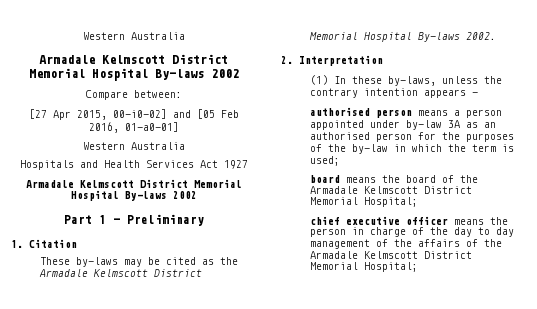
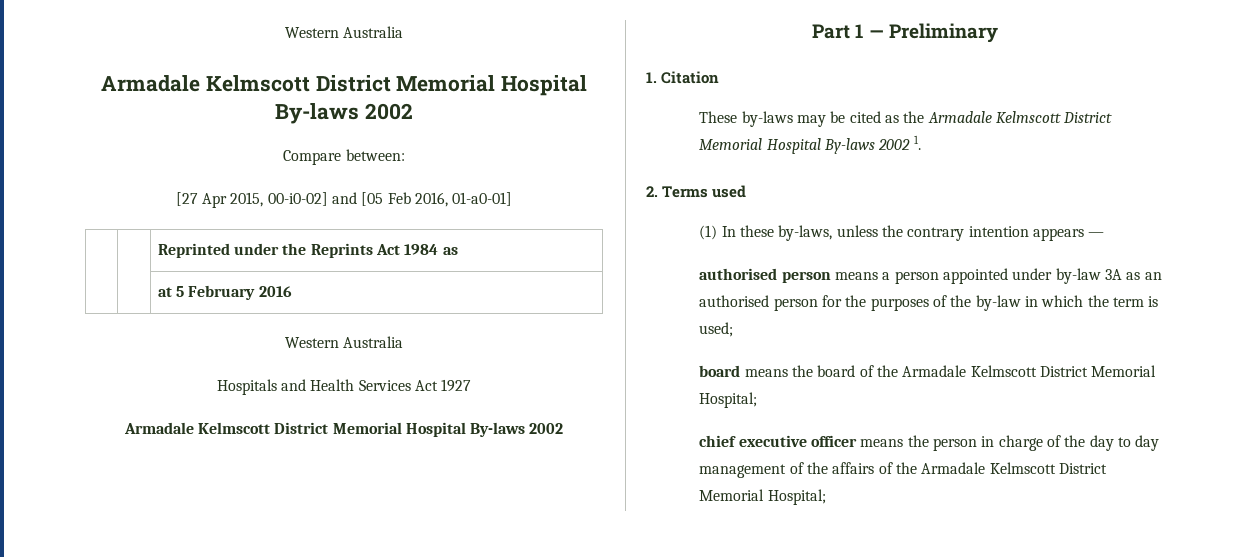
+ | | Reprinted under the Reprints Act 1984 as
+ | | at 5 February 2016
- These by-laws may be cited as the Armadale Kelmscott District Memorial Hospital By-laws 2002.
+ These by-laws may be cited as the Armadale Kelmscott District Memorial Hospital By-laws 2002 1.
- 2. Interpretation
+ 2. Terms used

